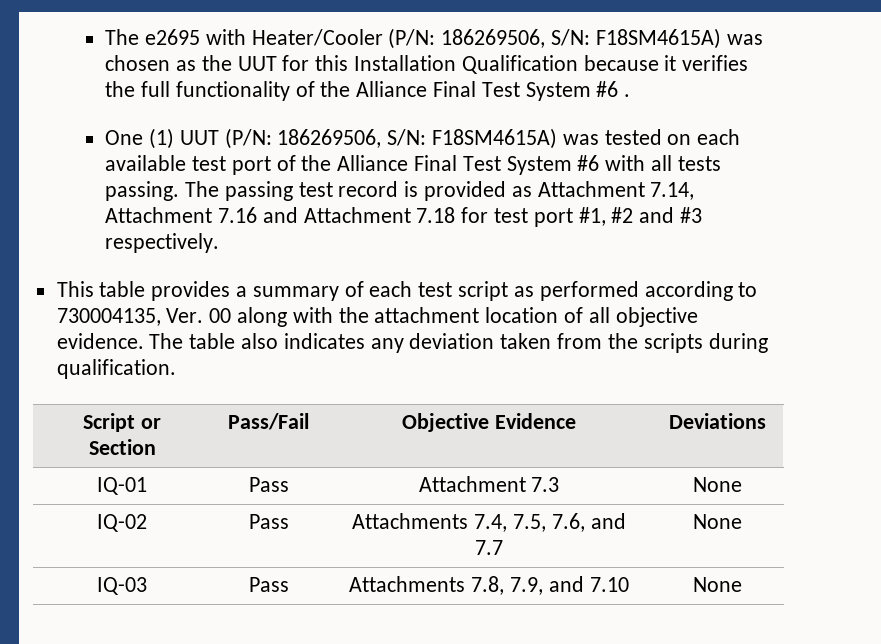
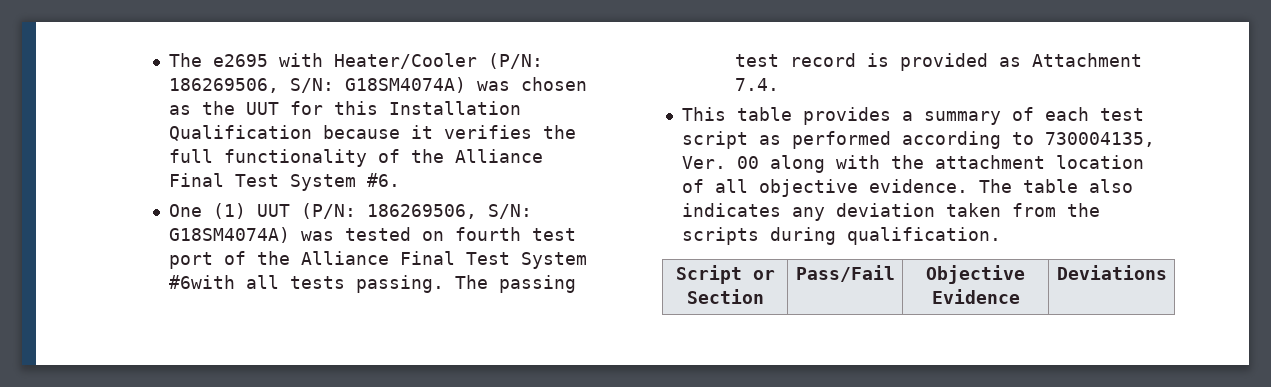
- The e2695 with Heater/Cooler (P/N: 186269506, S/N: F18SM4615A) was chosen as the UUT for this Installation Qualification because it verifies the full functionality of the Alliance Final Test System #6 .
+ The e2695 with Heater/Cooler (P/N: 186269506, S/N: G18SM4074A) was chosen as the UUT for this Installation Qualification because it verifies the full functionality of the Alliance Final Test System #6.
- One (1) UUT (P/N: 186269506, S/N: F18SM4615A) was tested on each available test port of the Alliance Final Test System #6 with all tests passing.
+ One (1) UUT (P/N: 186269506, S/N: G18SM4074A) was tested on fourth test port of the Alliance Final Test System #6with all tests passing.
- The passing test record is provided as Attachment 7.14, Attachment 7.16 and Attachment 7.18 for test port #1, #2 and #3 respectively.
+ The passing test record is provided as Attachment 7.4.
- IQ-01 | Pass | Attachment 7.3 | None
- IQ-02 | Pass | Attachments 7.4, 7.5, 7.6, and 7.7 | None
- IQ-03 | Pass | Attachments 7.8, 7.9, and 7.10 | None

